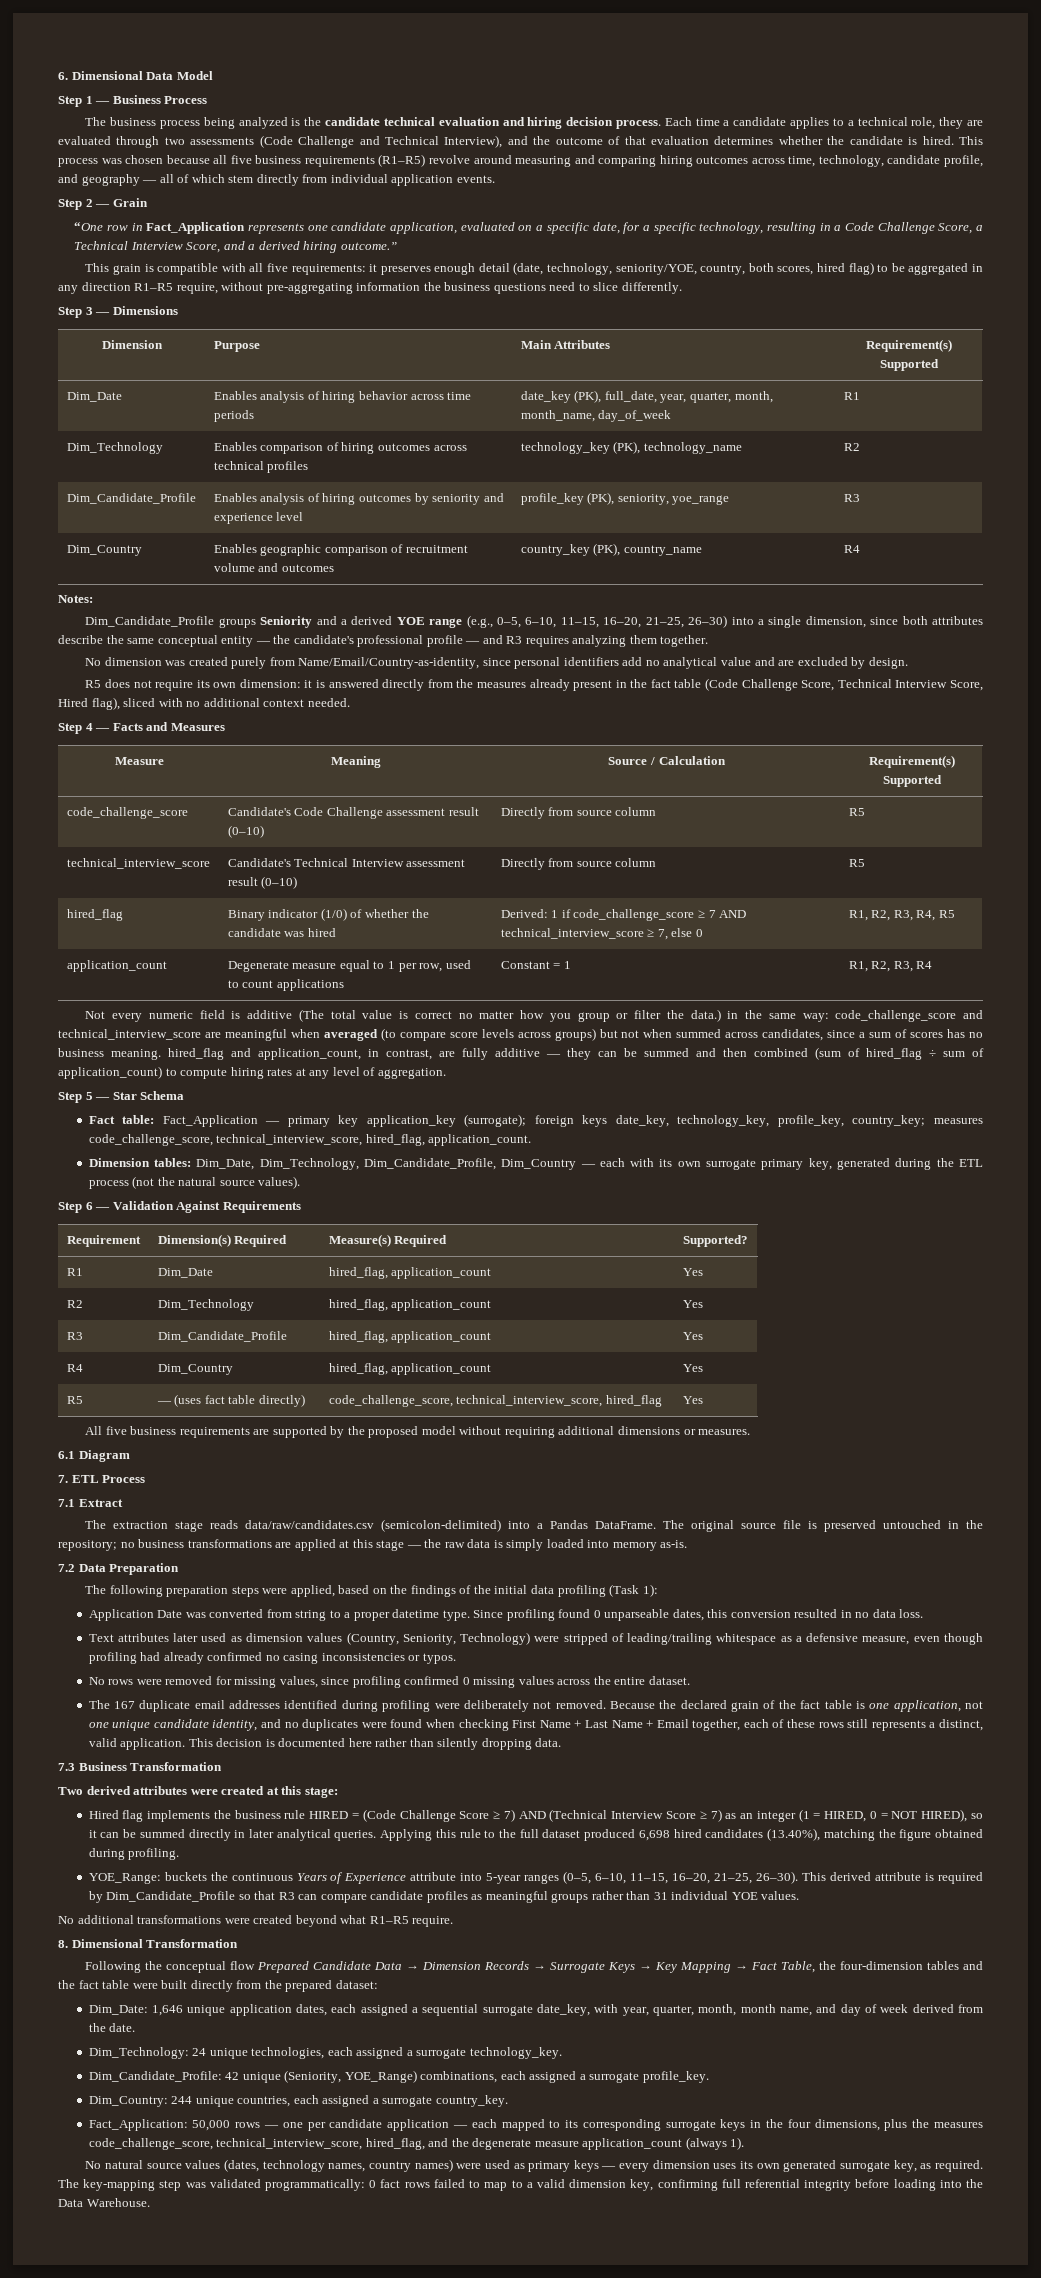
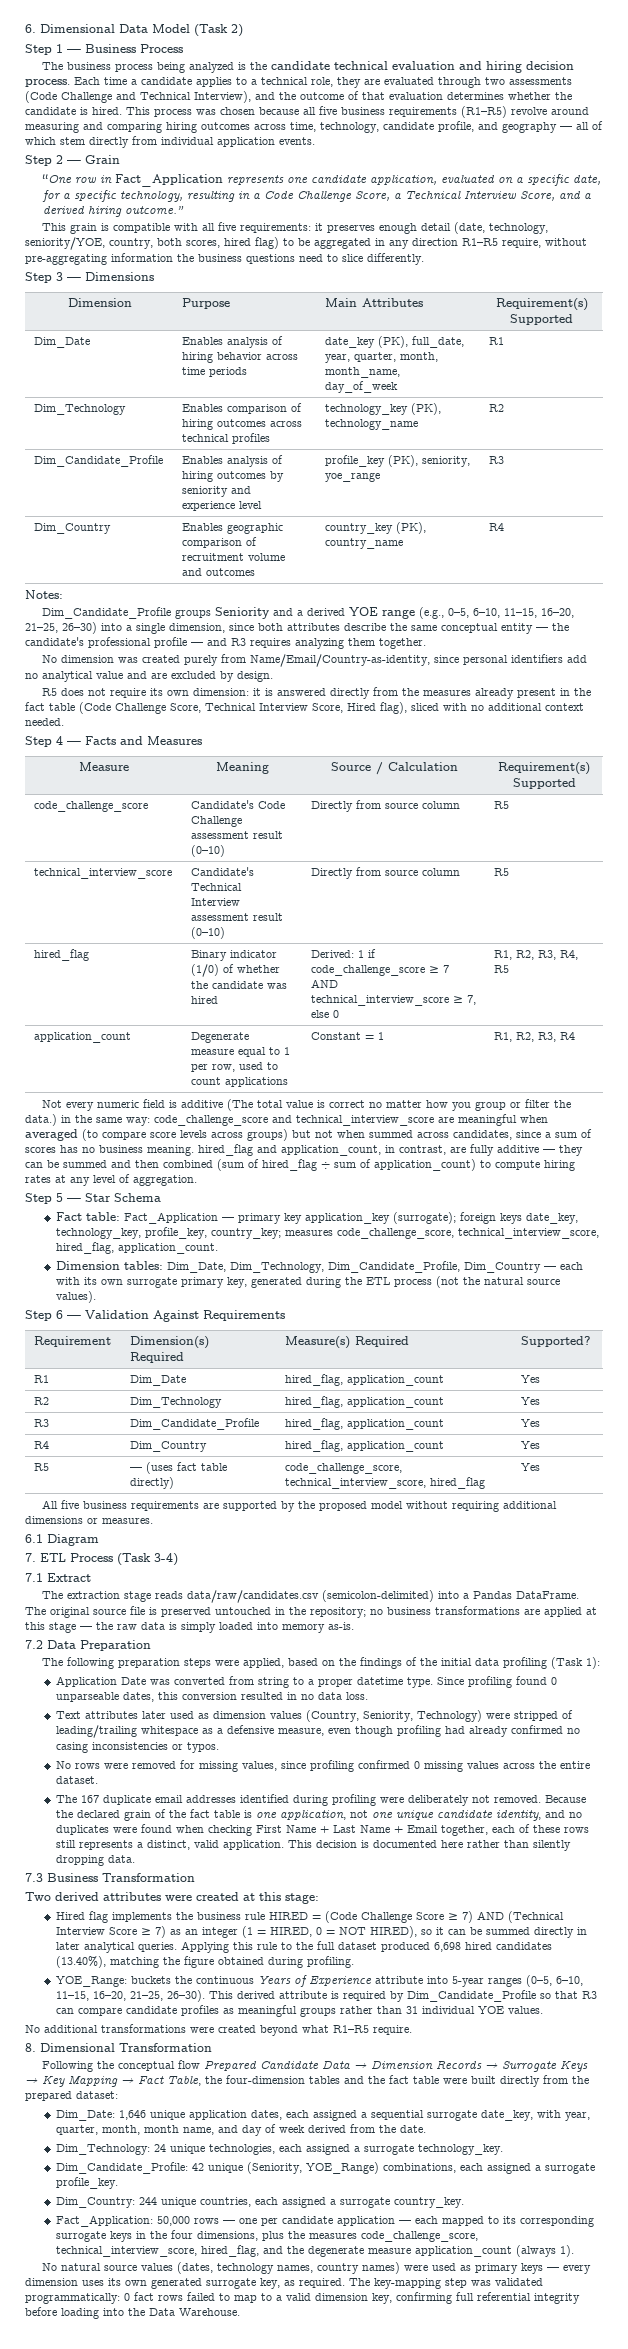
- 6. Dimensional Data Model
+ 6. Dimensional Data Model (Task 2)
- 7. ETL Process
+ 7. ETL Process (Task 3-4)

